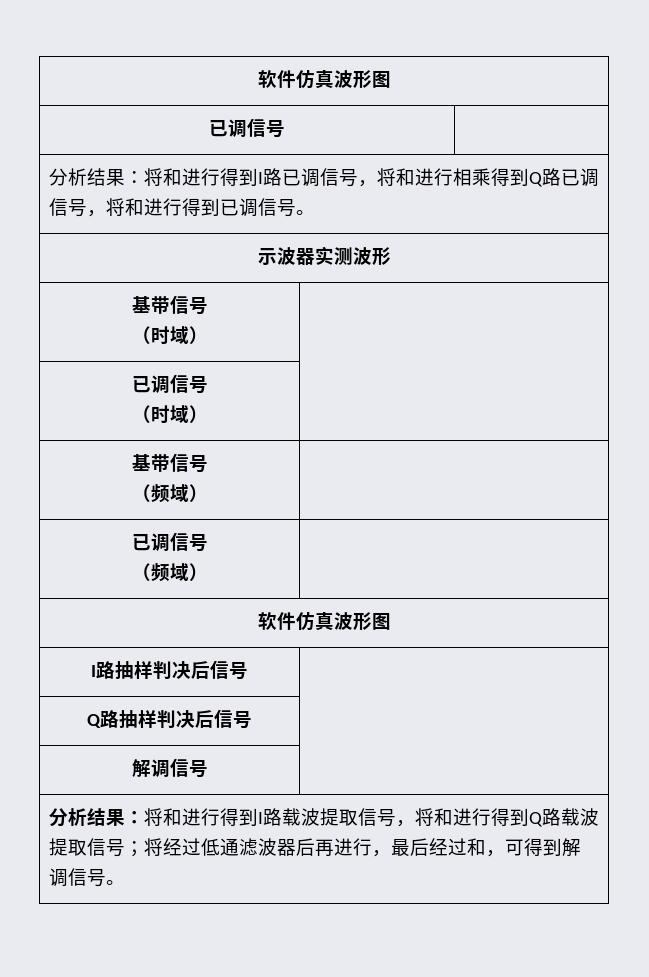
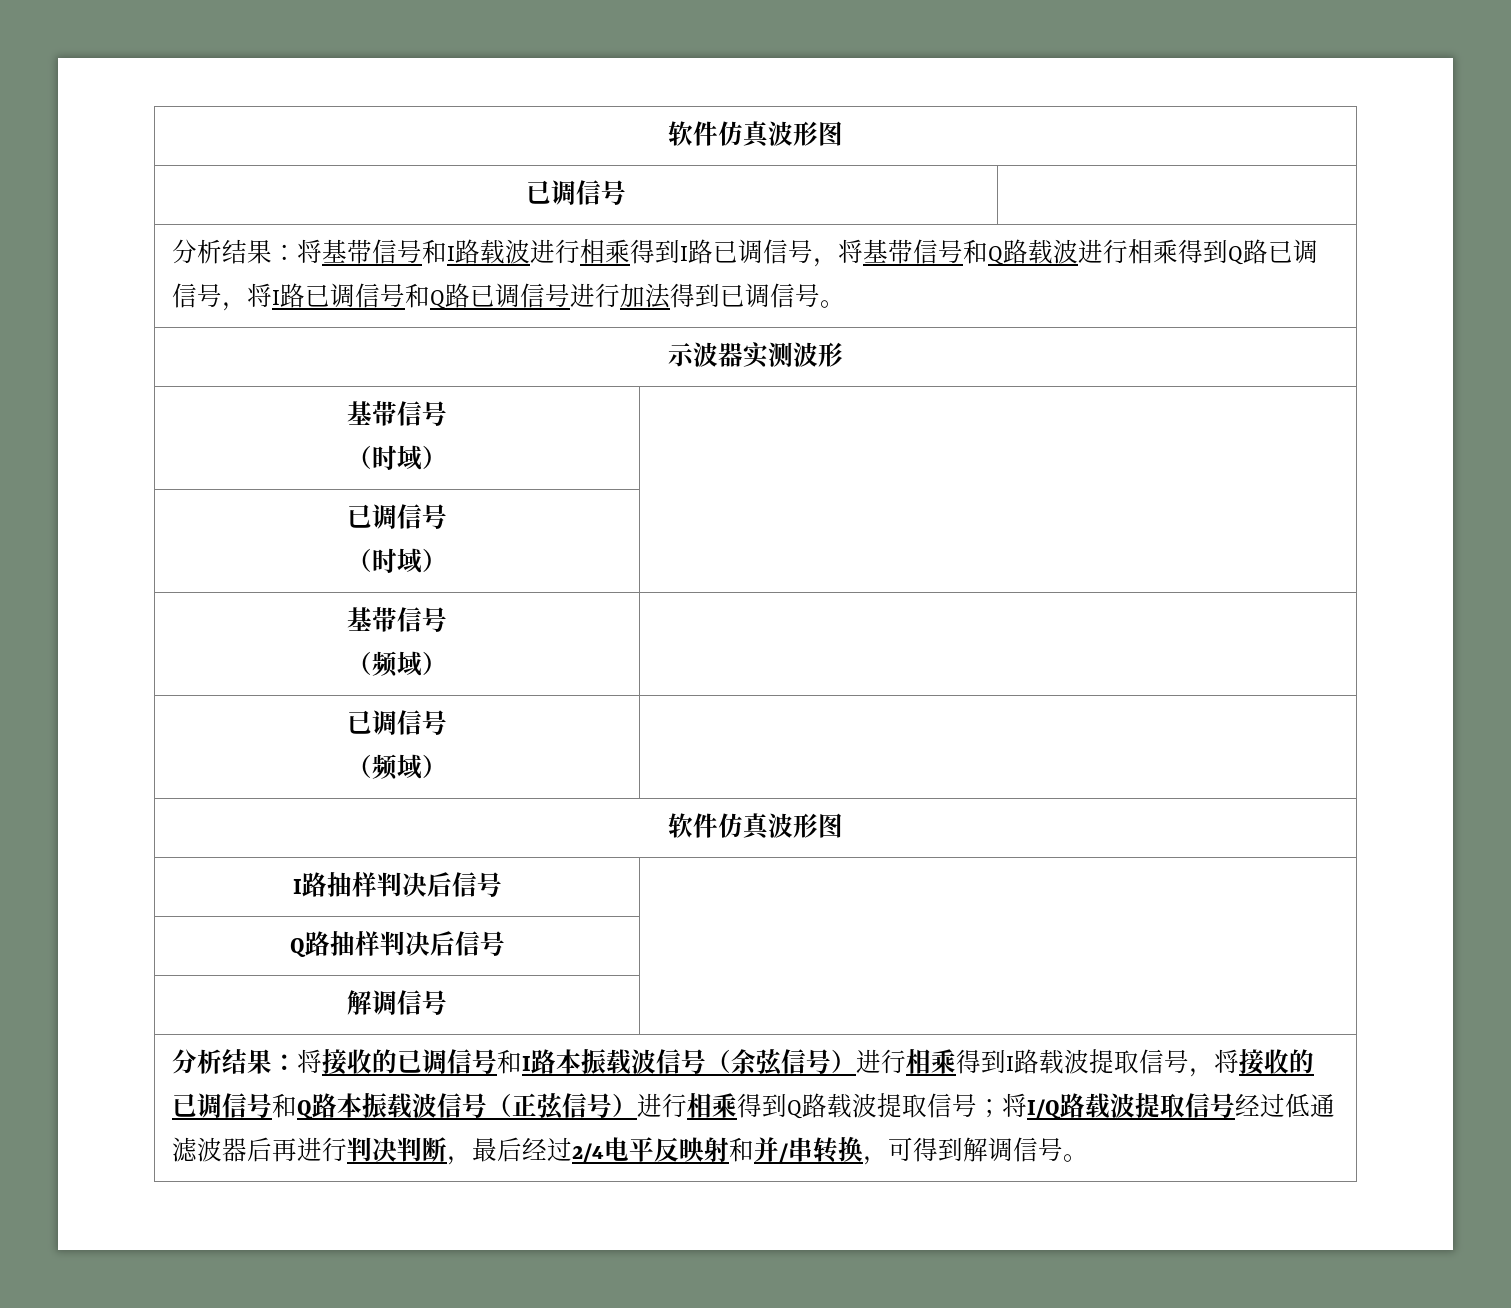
- 分析结果：将和进行得到I路已调信号，将和进行相乘得到Q路已调信号，将和进行得到已调信号。
+ 分析结果：将基带信号和I路载波进行相乘得到I路已调信号，将基带信号和Q路载波进行相乘得到Q路已调信号，将I路已调信号和Q路已调信号进行加法得到已调信号。
- 分析结果：将和进行得到I路载波提取信号，将和进行得到Q路载波提取信号；将经过低通滤波器后再进行，最后经过和，可得到解调信号。
+ 分析结果：将接收的已调信号和I路本振载波信号（余弦信号）进行相乘得到I路载波提取信号，将接收的已调信号和Q路本振载波信号（正弦信号）进行相乘得到Q路载波提取信号；将I/Q路载波提取信号经过低通滤波器后再进行判决判断，最后经过2/4电平反映射和并/串转换，可得到解调信号。

